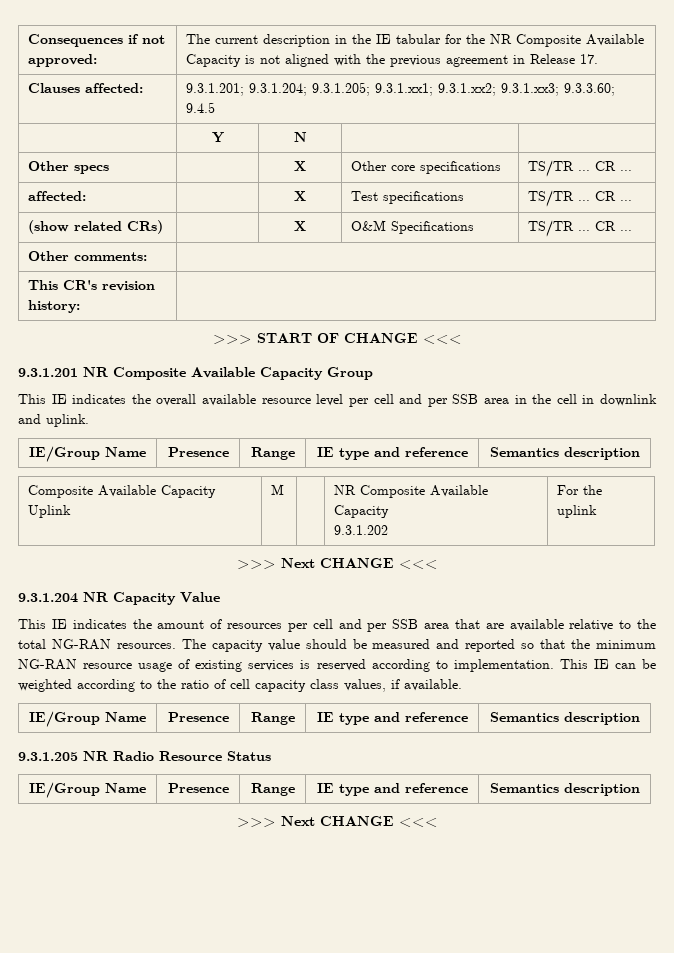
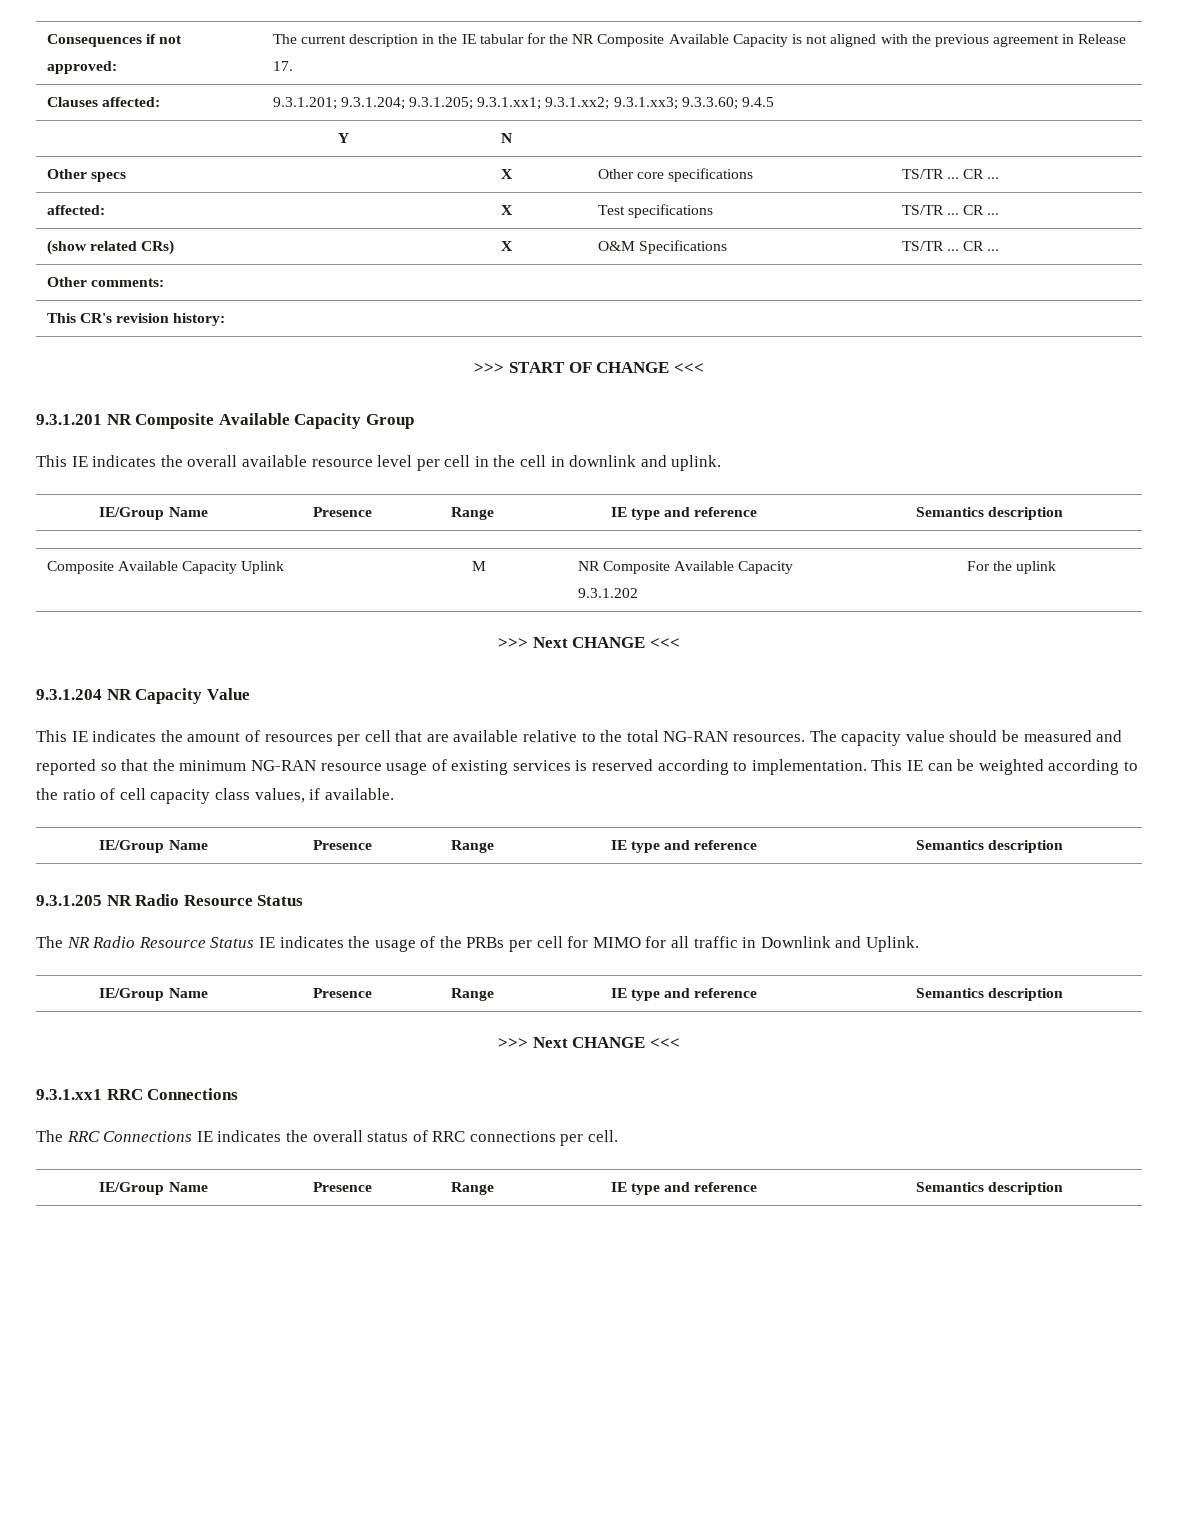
- This IE indicates the overall available resource level per cell and per SSB area in the cell in downlink and uplink.
+ This IE indicates the overall available resource level per cell in the cell in downlink and uplink.
- This IE indicates the amount of resources per cell and per SSB area that are available relative to the total NG-RAN resources.
+ This IE indicates the amount of resources per cell that are available relative to the total NG-RAN resources.
+ The NR Radio Resource Status IE indicates the usage of the PRBs per cell for MIMO for all traffic in Downlink and Uplink.
+ 9.3.1.xx1 RRC Connections
+ The RRC Connections IE indicates the overall status of RRC connections per cell.
+ IE/Group Name | Presence | Range | IE type and reference | Semantics description

